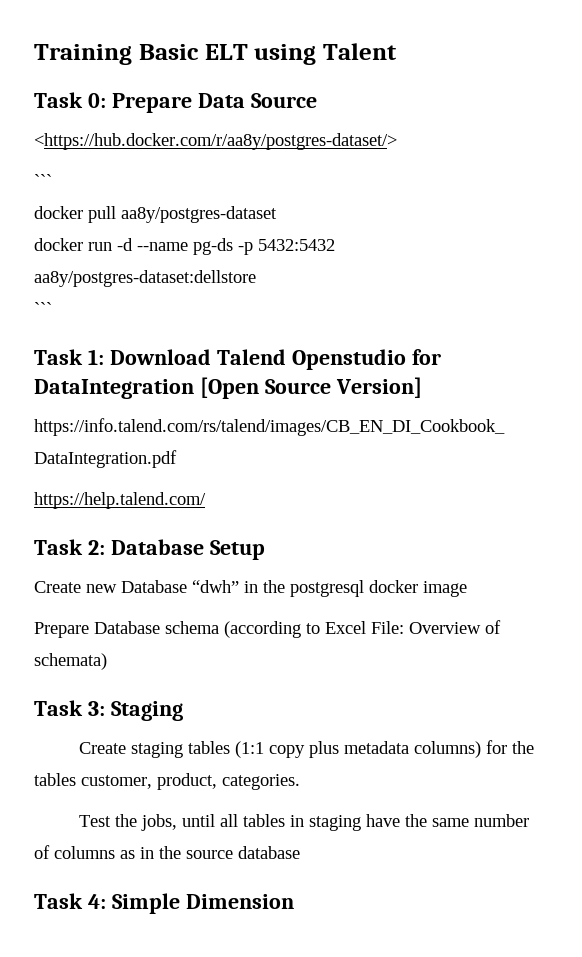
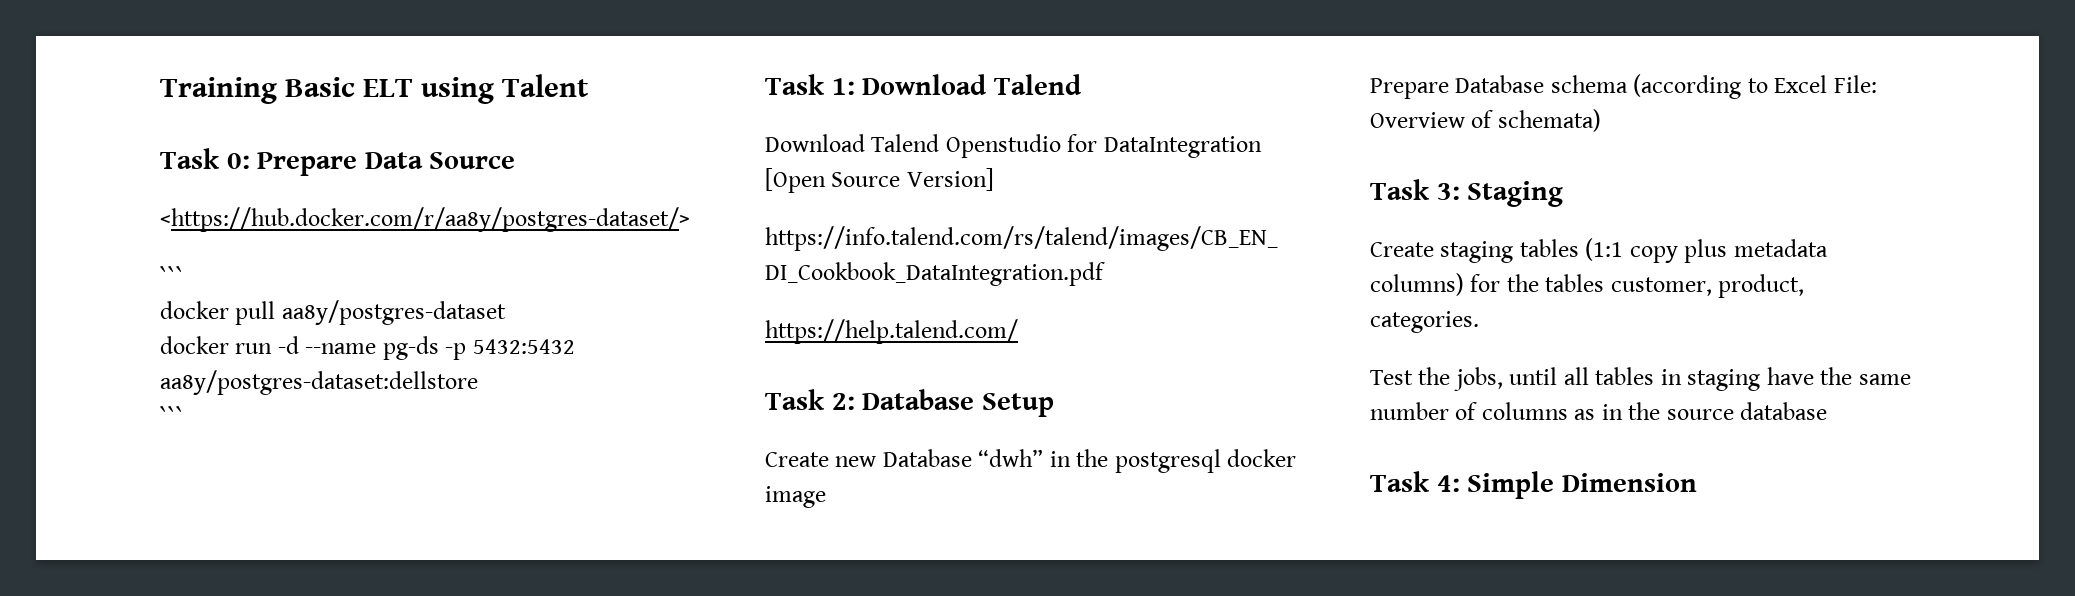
- Task 1: Download Talend Openstudio for DataIntegration [Open Source Version]
+ Task 1: Download Talend
+ Download Talend Openstudio for DataIntegration [Open Source Version]

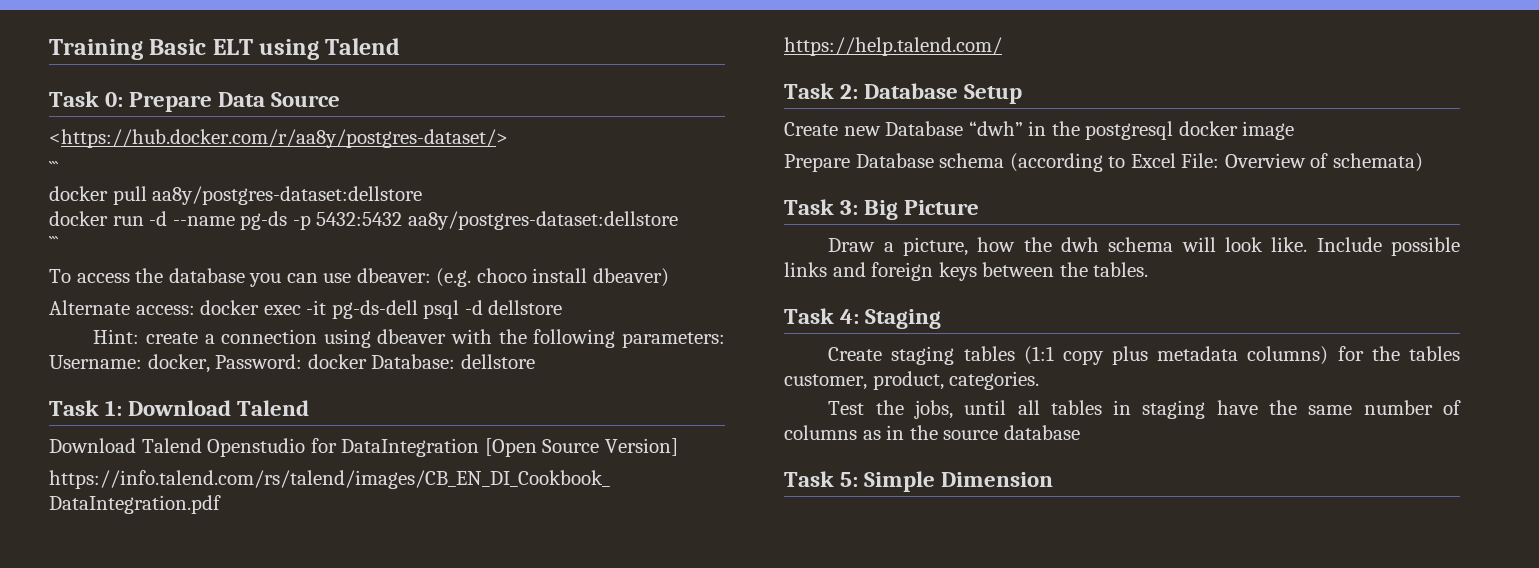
- Training Basic ELT using Talent
+ Training Basic ELT using Talend
- docker pull aa8y/postgres-dataset
+ docker pull aa8y/postgres-dataset:dellstore
+ To access the database you can use dbeaver: (e.g. choco install dbeaver)
+ Alternate access: docker exec -it pg-ds-dell psql -d dellstore
+ Hint: create a connection using dbeaver with the following parameters: Username: docker, Password: docker Database: dellstore
- Task 3: Staging
+ Task 3: Big Picture
+ Draw a picture, how the dwh schema will look like. Include possible links and foreign keys between the tables.
+ Task 4: Staging
- Task 4: Simple Dimension
+ Task 5: Simple Dimension

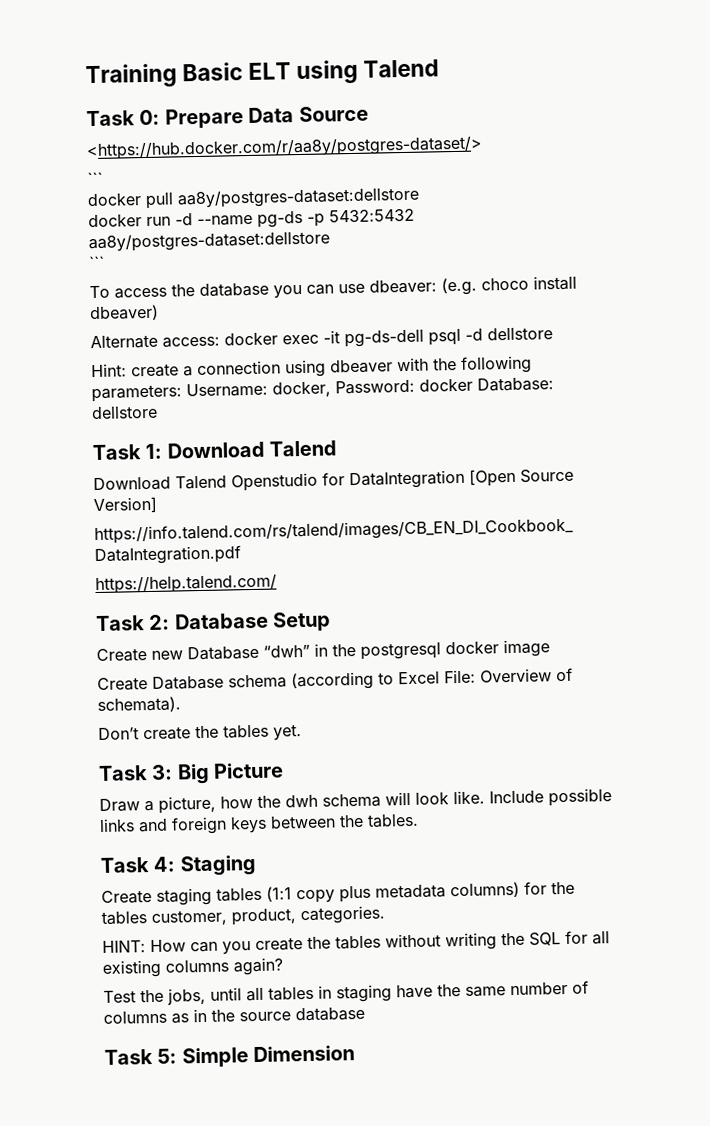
- Prepare Database schema (according to Excel File: Overview of schemata)
+ Create Database schema (according to Excel File: Overview of schemata).
+ Don’t create the tables yet.
+ HINT: How can you create the tables without writing the SQL for all existing columns again?

